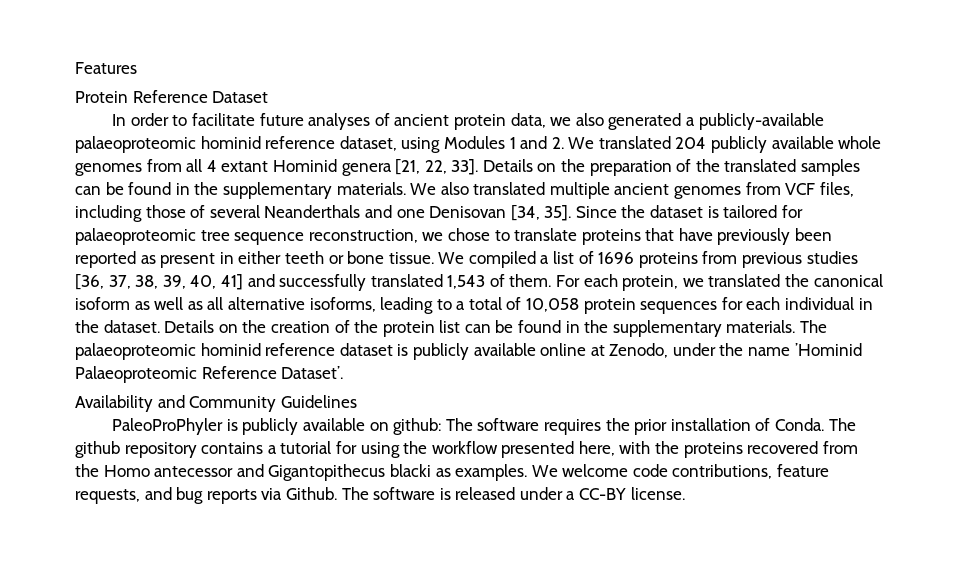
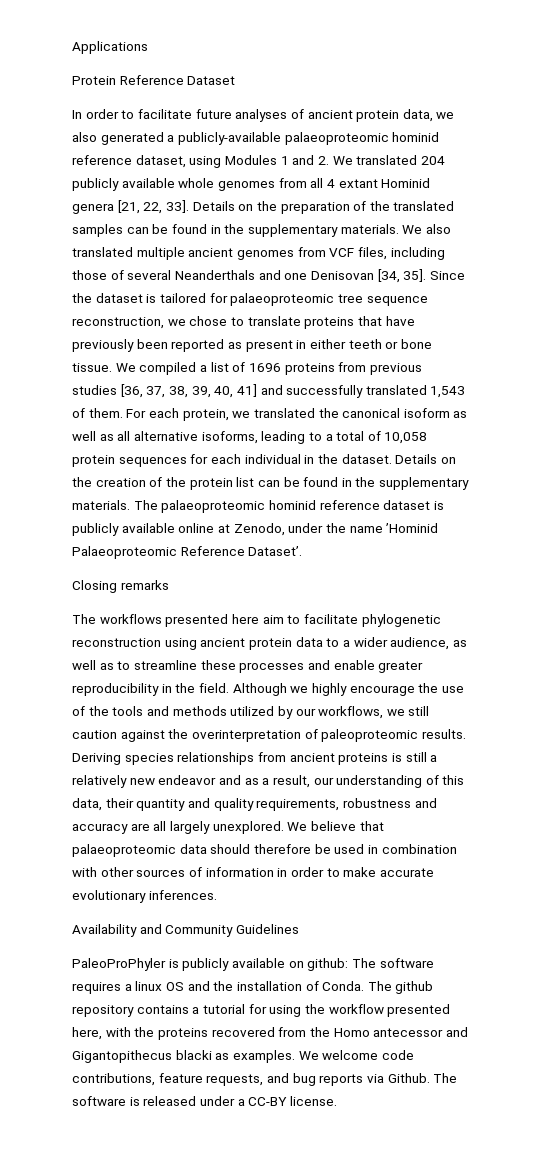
- Features
+ Applications
+ Closing remarks
+ The workflows presented here aim to facilitate phylogenetic reconstruction using ancient protein data to a wider audience, as well as to streamline these processes and enable greater reproducibility in the field. Although we highly encourage the use of the tools and methods utilized by our workflows, we still caution against the overinterpretation of paleoproteomic results. Deriving species relationships from ancient proteins is still a relatively new endeavor and as a result, our understanding of this data, their quantity and quality requirements, robustness and accuracy are all largely unexplored. We believe that palaeoproteomic data should therefore be used in combination with other sources of information in order to make accurate evolutionary inferences.
- PaleoProPhyler is publicly available on github: The software requires the prior installation of Conda.
+ PaleoProPhyler is publicly available on github: The software requires a linux OS and the installation of Conda.

